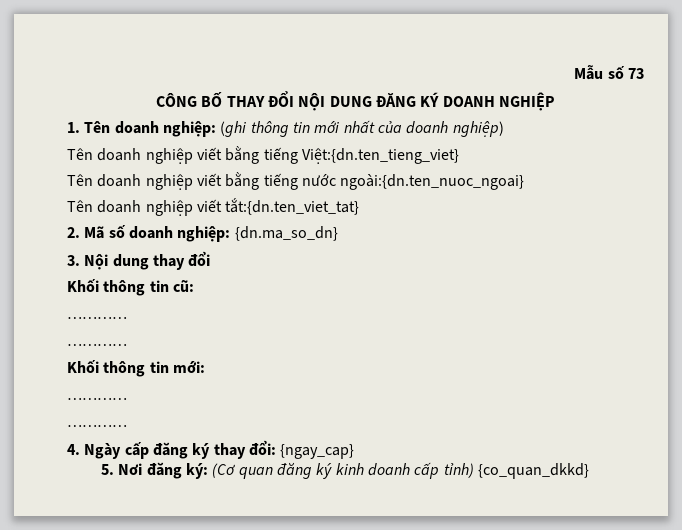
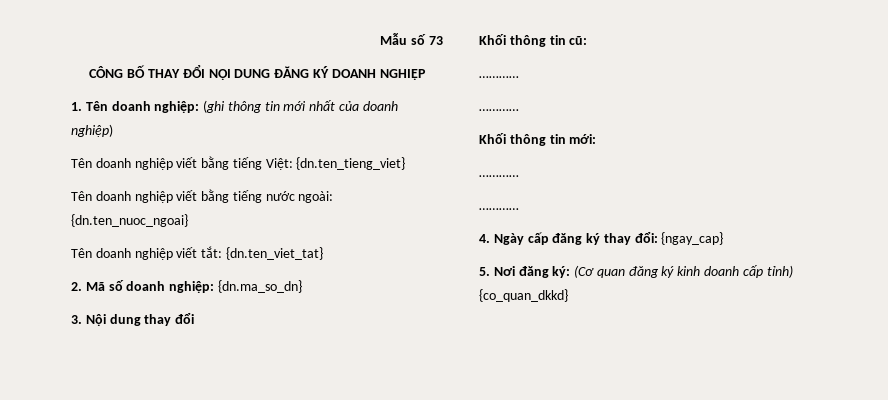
- Tên doanh nghiệp viết bằng tiếng Việt:{dn.ten_tieng_viet}
+ Tên doanh nghiệp viết bằng tiếng Việt: {dn.ten_tieng_viet}
- Tên doanh nghiệp viết bằng tiếng nước ngoài:{dn.ten_nuoc_ngoai}
- Tên doanh nghiệp viết tắt:{dn.ten_viet_tat}
+ Tên doanh nghiệp viết bằng tiếng nước ngoài: {dn.ten_nuoc_ngoai}
+ Tên doanh nghiệp viết tắt: {dn.ten_viet_tat}

